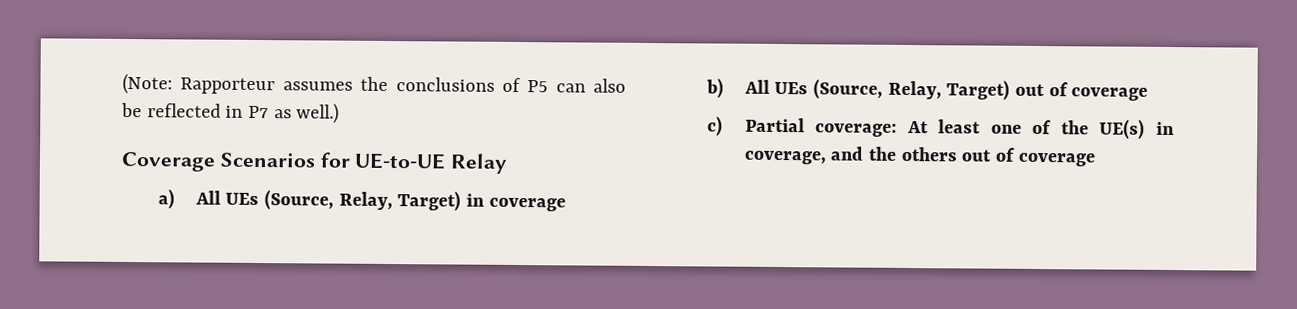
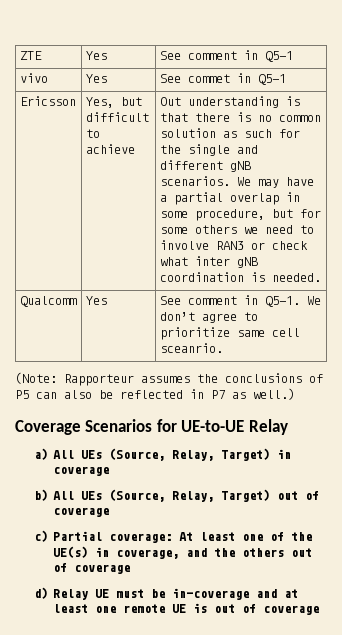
+ ZTE | Yes | See comment in Q5-1
+ vivo | Yes | See commet in Q5-1
+ Ericsson | Yes, but difficult to achieve | Out understanding is that there is no common solution as such for the single and different gNB scenarios. We may have a partial overlap in some procedure, but for some others we need to involve RAN3 or check what inter gNB coordination is needed.
+ Qualcomm | Yes | See comment in Q5-1. We don’t agree to prioritize same cell sceanrio.
+ d) Relay UE must be in-coverage and at least one remote UE is out of coverage

